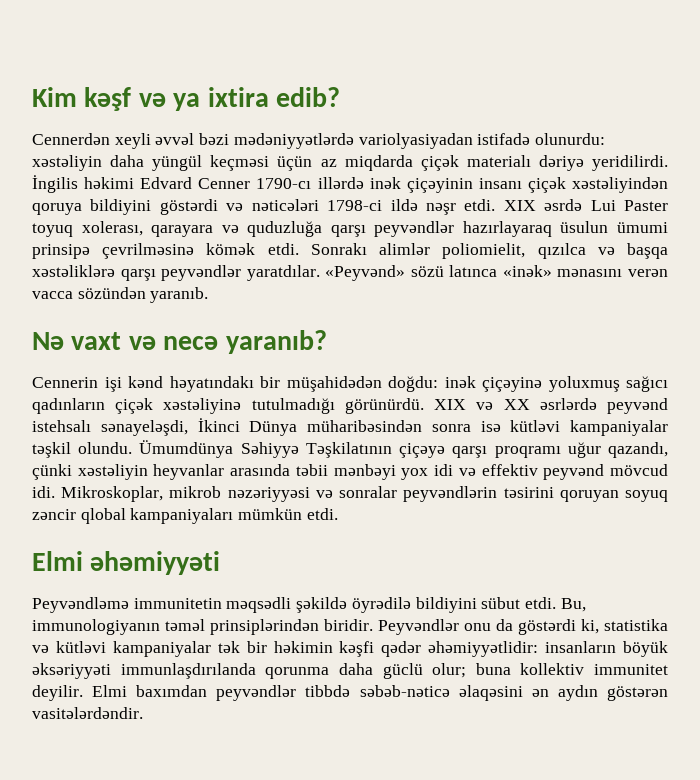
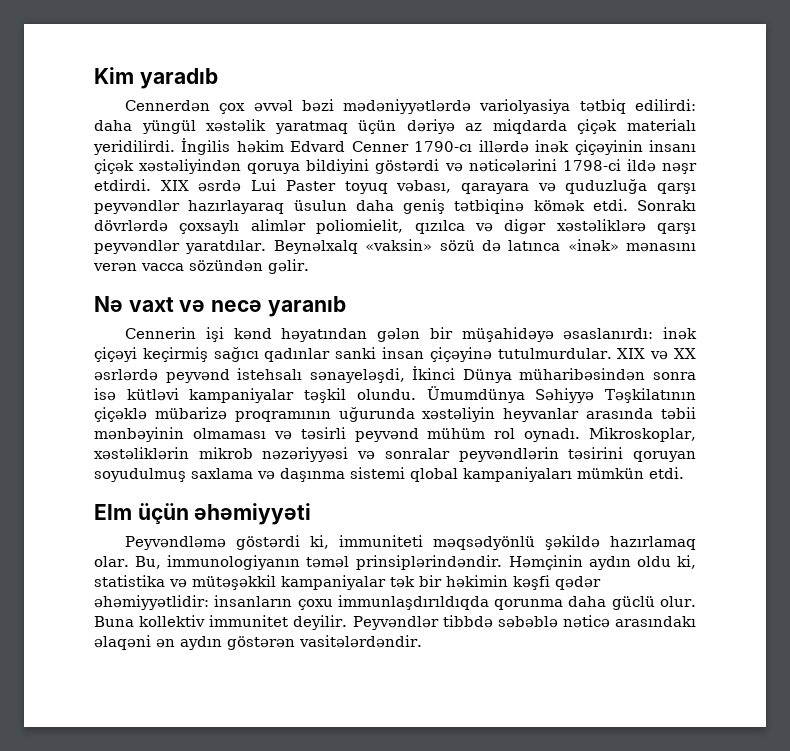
- Kim kəşf və ya ixtira edib?
+ Kim yaradıb
- Cennerdən xeyli əvvəl bəzi mədəniyyətlərdə variolyasiyadan istifadə olunurdu: xəstəliyin daha yüngül keçməsi üçün az miqdarda çiçək materialı dəriyə yeridilirdi.
+ Cennerdən çox əvvəl bəzi mədəniyyətlərdə variolyasiya tətbiq edilirdi: daha yüngül xəstəlik yaratmaq üçün dəriyə az miqdarda çiçək materialı yeridilirdi.
- İngilis həkimi Edvard Cenner 1790-cı illərdə inək çiçəyinin insanı çiçək xəstəliyindən qoruya bildiyini göstərdi və nəticələri 1798-ci ildə nəşr etdi.
+ İngilis həkim Edvard Cenner 1790-cı illərdə inək çiçəyinin insanı çiçək xəstəliyindən qoruya bildiyini göstərdi və nəticələrini 1798-ci ildə nəşr etdirdi.
- XIX əsrdə Lui Paster toyuq xolerası, qarayara və quduzluğa qarşı peyvəndlər hazırlayaraq üsulun ümumi prinsipə çevrilməsinə kömək etdi.
+ XIX əsrdə Lui Paster toyuq vəbası, qarayara və quduzluğa qarşı peyvəndlər hazırlayaraq üsulun daha geniş tətbiqinə kömək etdi.
- Sonrakı alimlər poliomielit, qızılca və başqa xəstəliklərə qarşı peyvəndlər yaratdılar.
+ Sonrakı dövrlərdə çoxsaylı alimlər poliomielit, qızılca və digər xəstəliklərə qarşı peyvəndlər yaratdılar.
- «Peyvənd» sözü latınca «inək» mənasını verən vacca sözündən yaranıb.
+ Beynəlxalq «vaksin» sözü də latınca «inək» mənasını verən vacca sözündən gəlir.
- Nə vaxt və necə yaranıb?
+ Nə vaxt və necə yaranıb
- Cennerin işi kənd həyatındakı bir müşahidədən doğdu: inək çiçəyinə yoluxmuş sağıcı qadınların çiçək xəstəliyinə tutulmadığı görünürdü.
+ Cennerin işi kənd həyatından gələn bir müşahidəyə əsaslanırdı: inək çiçəyi keçirmiş sağıcı qadınlar sanki insan çiçəyinə tutulmurdular.
- Ümumdünya Səhiyyə Təşkilatının çiçəyə qarşı proqramı uğur qazandı, çünki xəstəliyin heyvanlar arasında təbii mənbəyi yox idi və effektiv peyvənd mövcud idi. Mikroskoplar, mikrob nəzəriyyəsi və sonralar peyvəndlərin təsirini qoruyan soyuq zəncir qlobal kampaniyaları mümkün etdi.
+ Ümumdünya Səhiyyə Təşkilatının çiçəklə mübarizə proqramının uğurunda xəstəliyin heyvanlar arasında təbii mənbəyinin olmaması və təsirli peyvənd mühüm rol oynadı. Mikroskoplar, xəstəliklərin mikrob nəzəriyyəsi və sonralar peyvəndlərin təsirini qoruyan soyudulmuş saxlama və daşınma sistemi qlobal kampaniyaları mümkün etdi.
- Elmi əhəmiyyəti
+ Elm üçün əhəmiyyəti
- Peyvəndləmə immunitetin məqsədli şəkildə öyrədilə bildiyini sübut etdi. Bu, immunologiyanın təməl prinsiplərindən biridir. Peyvəndlər onu da göstərdi ki, statistika və kütləvi kampaniyalar tək bir həkimin kəşfi qədər əhəmiyyətlidir: insanların böyük əksəriyyəti immunlaşdırılanda qorunma daha güclü olur; buna kollektiv immunitet deyilir.
+ Peyvəndləmə göstərdi ki, immuniteti məqsədyönlü şəkildə hazırlamaq olar. Bu, immunologiyanın təməl prinsiplərindəndir. Həmçinin aydın oldu ki, statistika və mütəşəkkil kampaniyalar tək bir həkimin kəşfi qədər əhəmiyyətlidir: insanların çoxu immunlaşdırıldıqda qorunma daha güclü olur. Buna kollektiv immunitet deyilir.
- Elmi baxımdan peyvəndlər tibbdə səbəb-nəticə əlaqəsini ən aydın göstərən vasitələrdəndir.
+ Peyvəndlər tibbdə səbəblə nəticə arasındakı əlaqəni ən aydın göstərən vasitələrdəndir.

